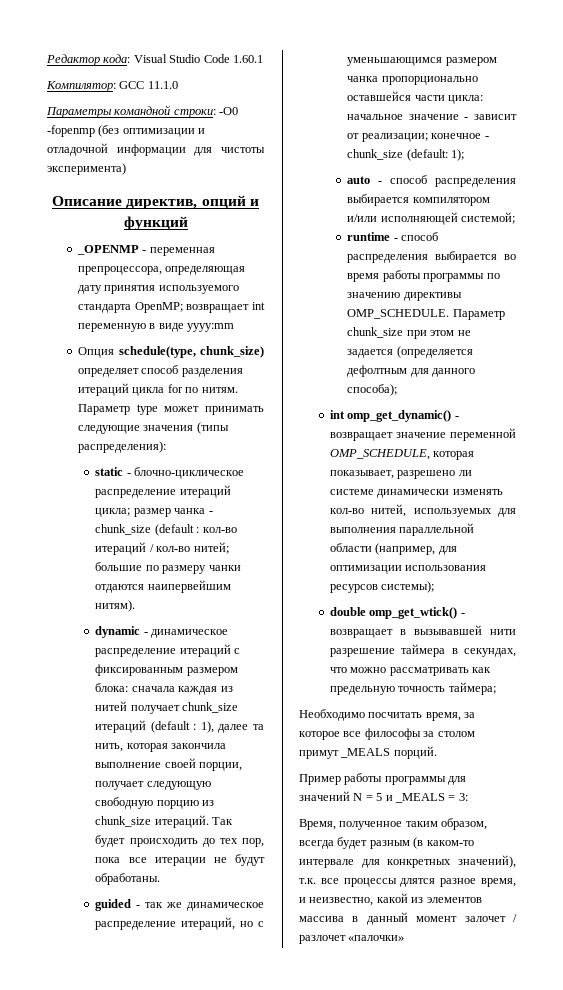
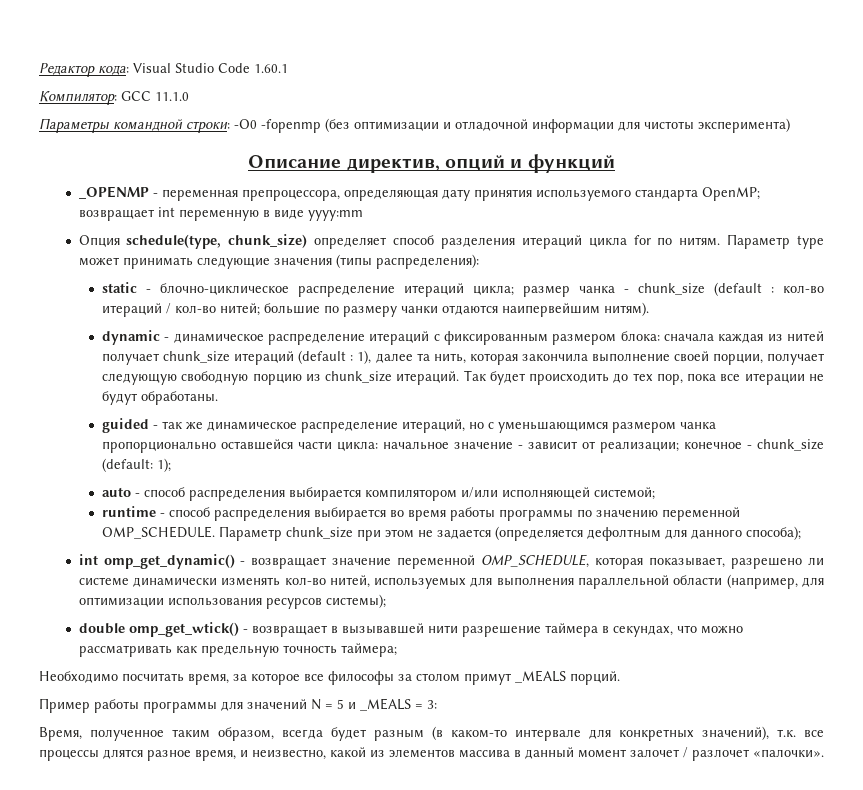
- runtime - способ распределения выбирается во время работы программы по значению директивы OMP_SCHEDULE.
+ runtime - способ распределения выбирается во время работы программы по значению переменной OMP_SCHEDULE.
- Время, полученное таким образом, всегда будет разным (в каком-то интервале для конкретных значений), т.к. все процессы длятся разное время, и неизвестно, какой из элементов массива в данный момент залочет / разлочет «палочки»
+ Время, полученное таким образом, всегда будет разным (в каком-то интервале для конкретных значений), т.к. все процессы длятся разное время, и неизвестно, какой из элементов массива в данный момент залочет / разлочет «палочки».

